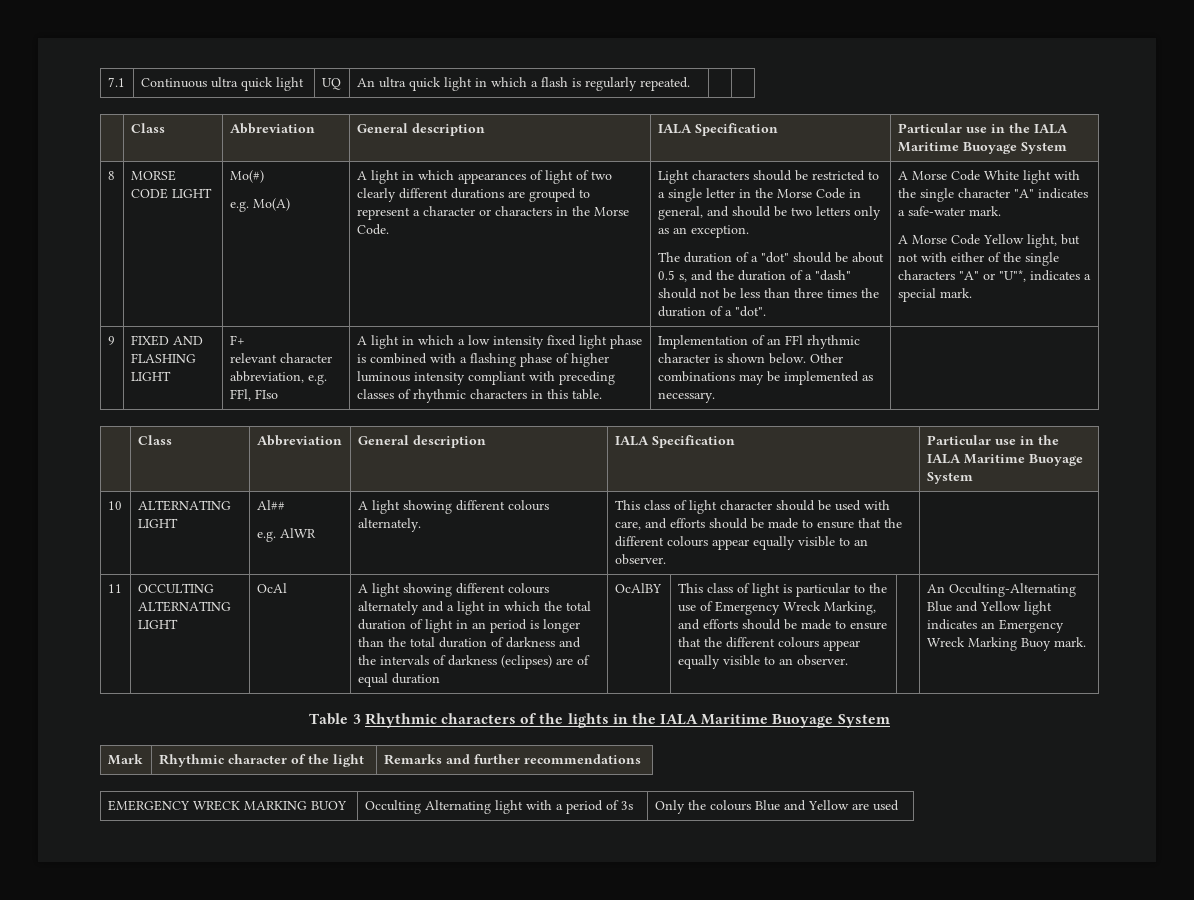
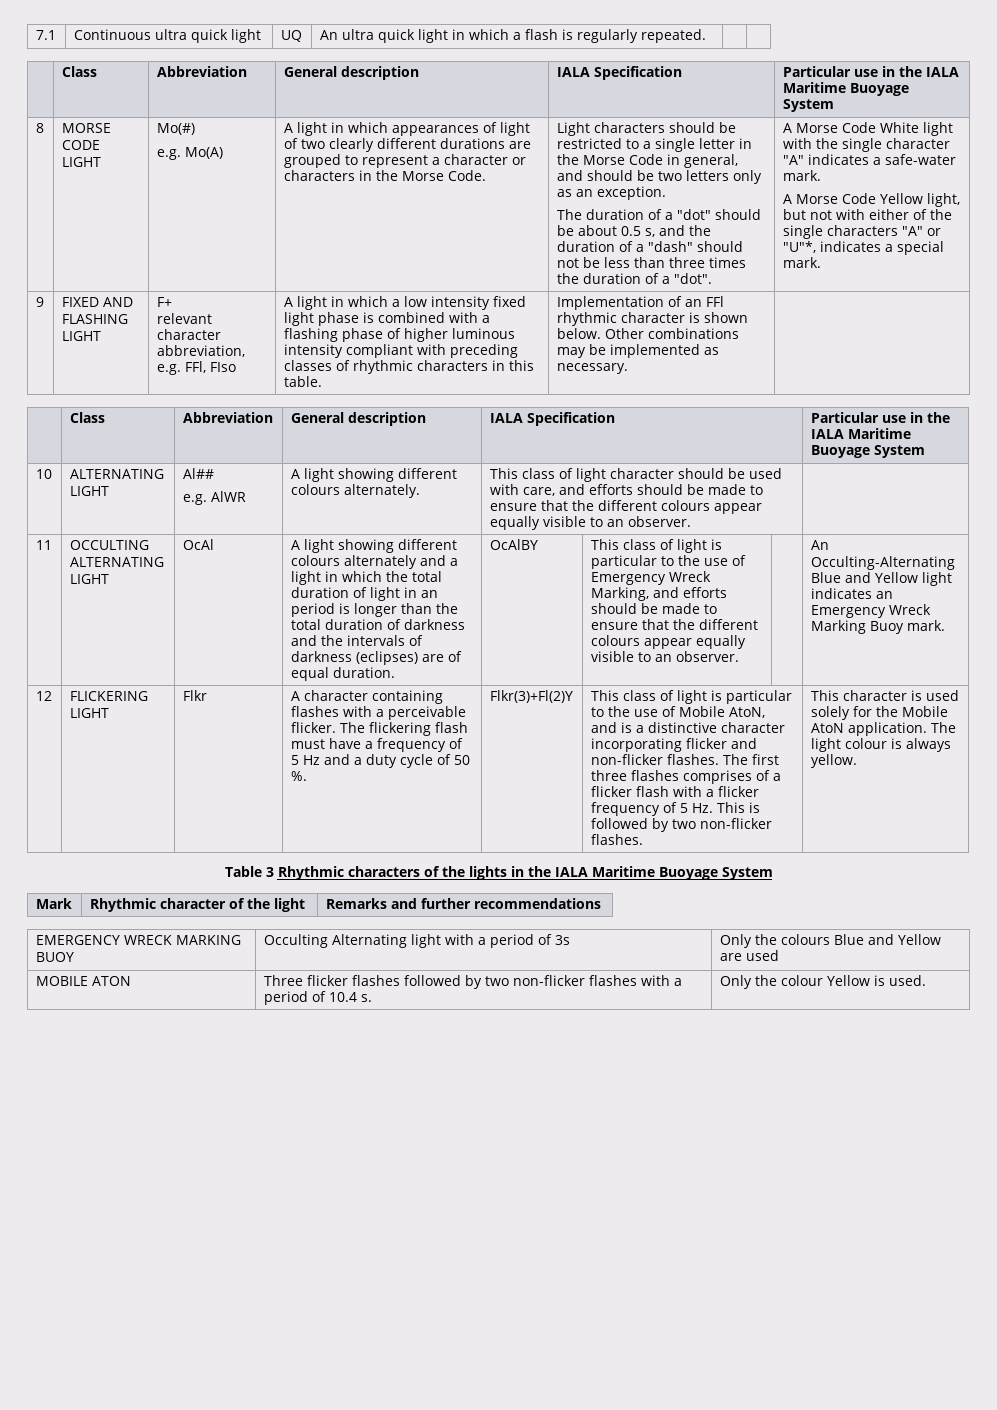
- A light showing different colours alternately and a light in which the total duration of light in an period is longer than the total duration of darkness and the intervals of darkness (eclipses) are of equal duration
+ A light showing different colours alternately and a light in which the total duration of light in an period is longer than the total duration of darkness and the intervals of darkness (eclipses) are of equal duration.
+ 12 | FLICKERING LIGHT | Flkr | A character containing flashes with a perceivable flicker. The flickering flash must have a frequency of 5 Hz and a duty cycle of 50 %. | Flkr(3)+Fl(2)Y | This class of light is particular to the use of Mobile AtoN, and is a distinctive character incorporating flicker and non-flicker flashes. The first three flashes comprises of a flicker flash with a flicker frequency of 5 Hz. This is followed by two non-flicker flashes. | This character is used solely for the Mobile AtoN application. The light colour is always yellow.
+ MOBILE ATON | Three flicker flashes followed by two non-flicker flashes with a period of 10.4 s. | Only the colour Yellow is used.

